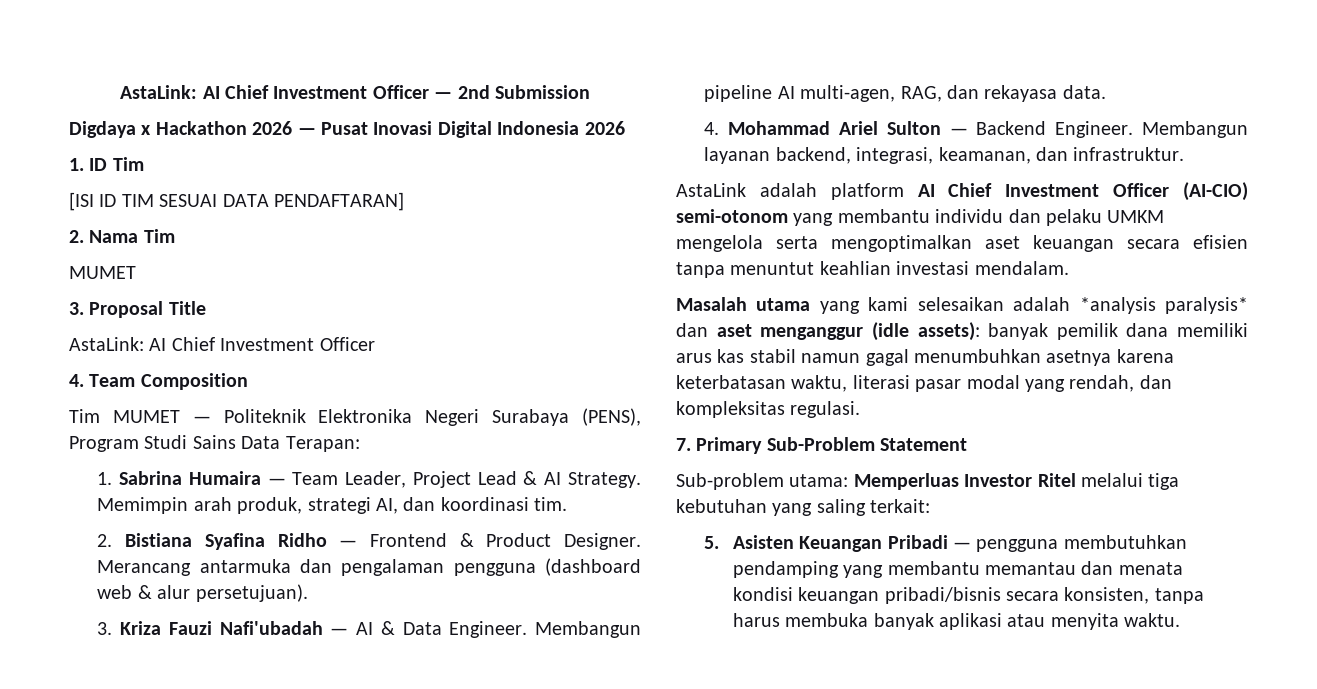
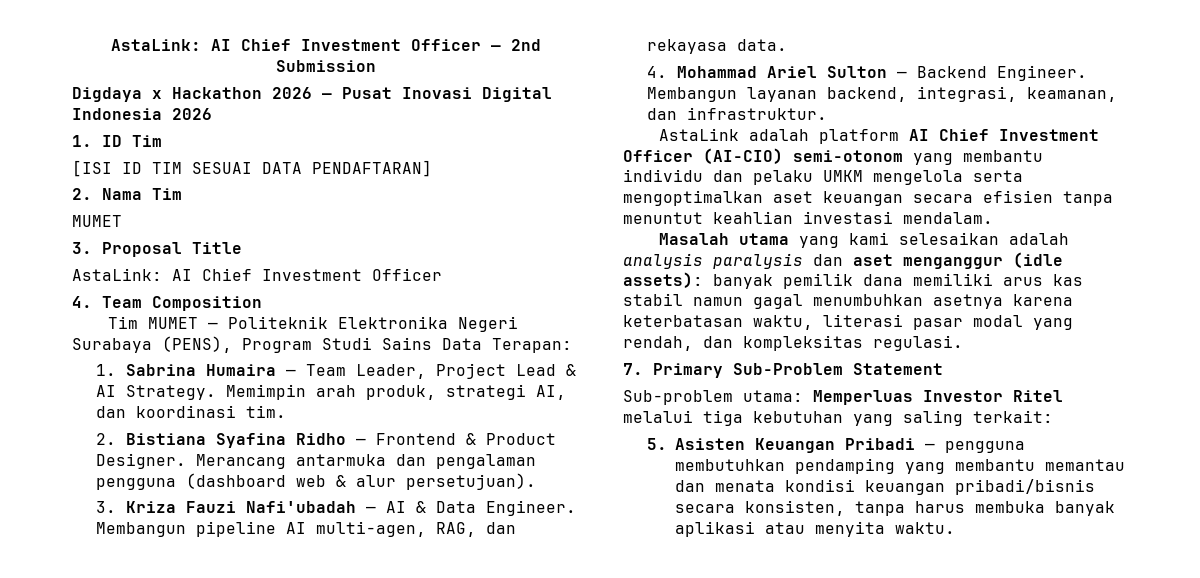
- Masalah utama yang kami selesaikan adalah *analysis paralysis* dan aset menganggur (idle assets): banyak pemilik dana memiliki arus kas stabil namun gagal menumbuhkan asetnya karena keterbatasan waktu, literasi pasar modal yang rendah, dan kompleksitas regulasi.
+ Masalah utama yang kami selesaikan adalah analysis paralysis dan aset menganggur (idle assets): banyak pemilik dana memiliki arus kas stabil namun gagal menumbuhkan asetnya karena keterbatasan waktu, literasi pasar modal yang rendah, dan kompleksitas regulasi.

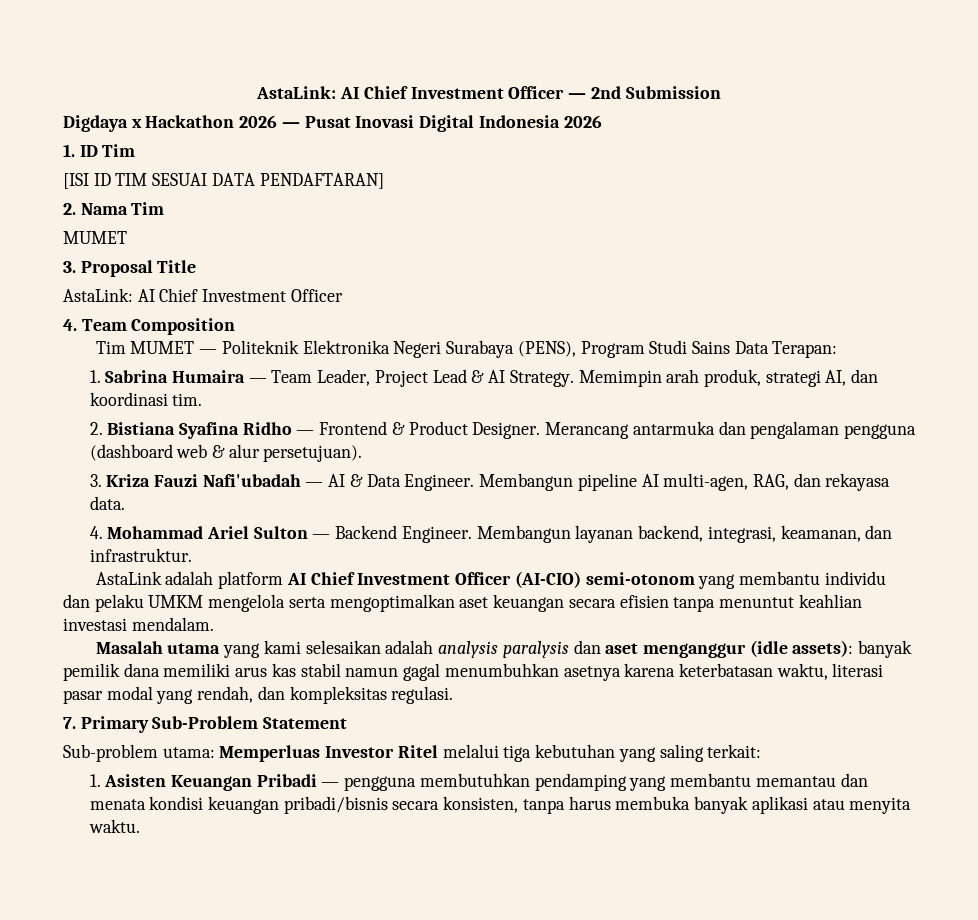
- 5. Asisten Keuangan Pribadi — pengguna membutuhkan pendamping yang membantu memantau dan menata kondisi keuangan pribadi/bisnis secara konsisten, tanpa harus membuka banyak aplikasi atau menyita waktu.
+ 1. Asisten Keuangan Pribadi — pengguna membutuhkan pendamping yang membantu memantau dan menata kondisi keuangan pribadi/bisnis secara konsisten, tanpa harus membuka banyak aplikasi atau menyita waktu.

